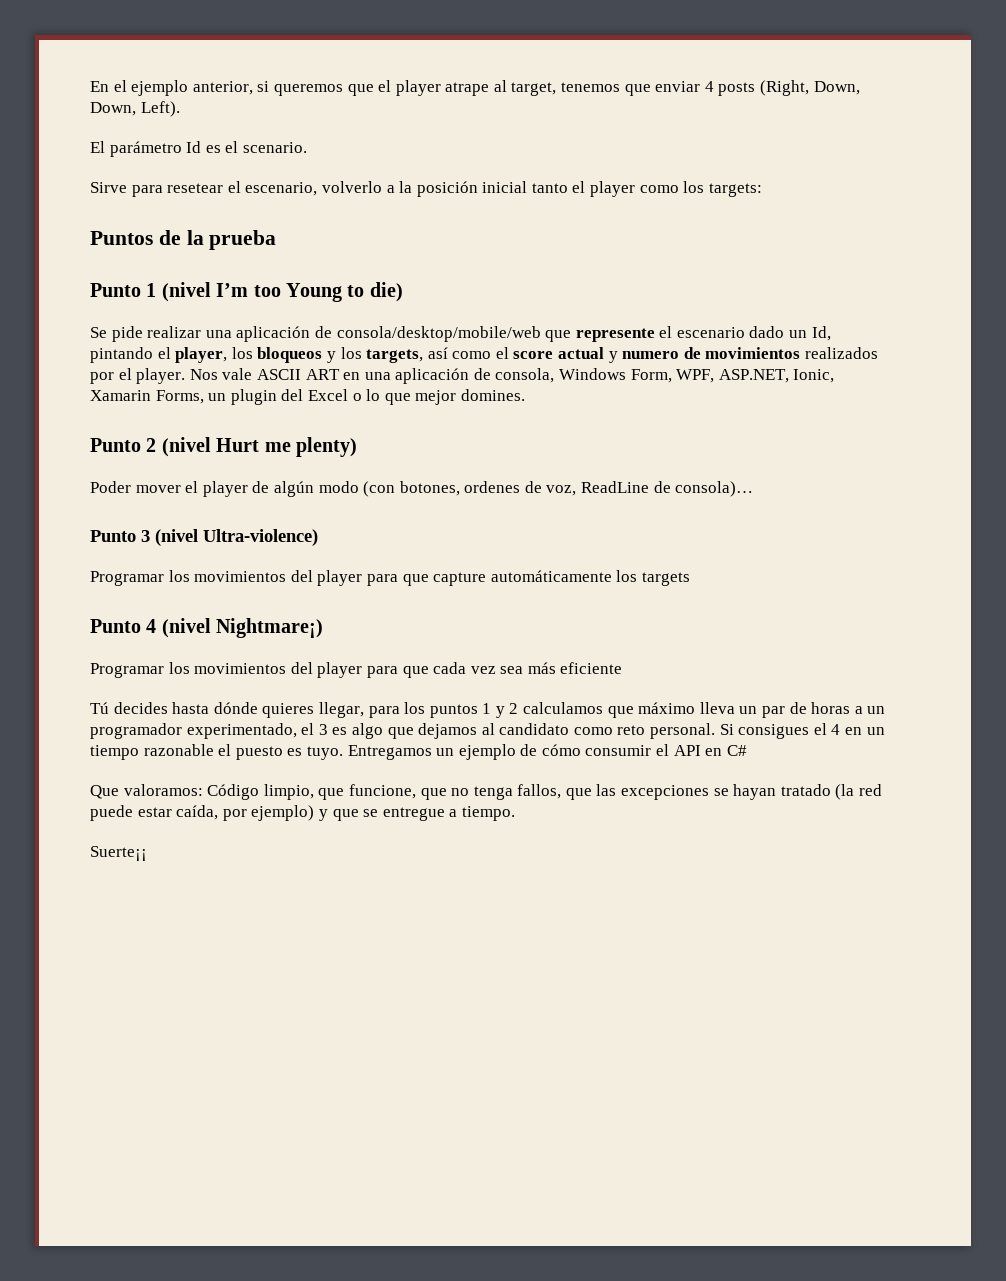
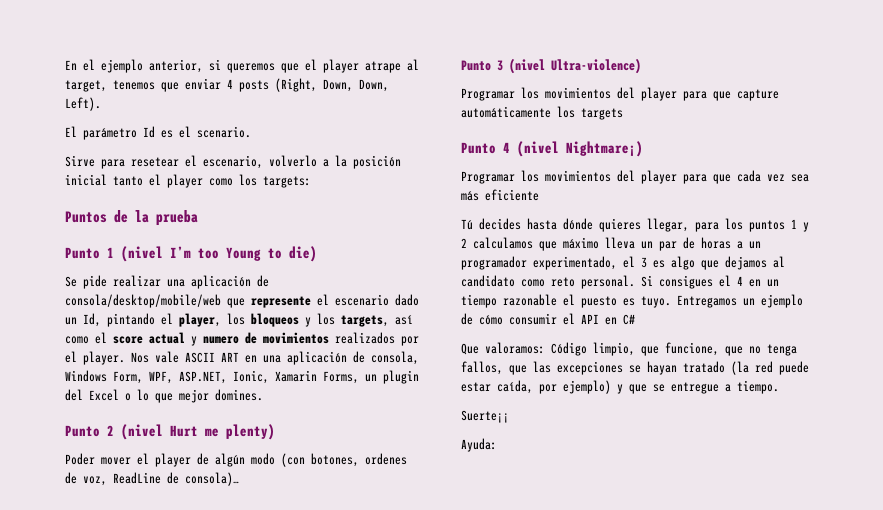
+ Ayuda:

